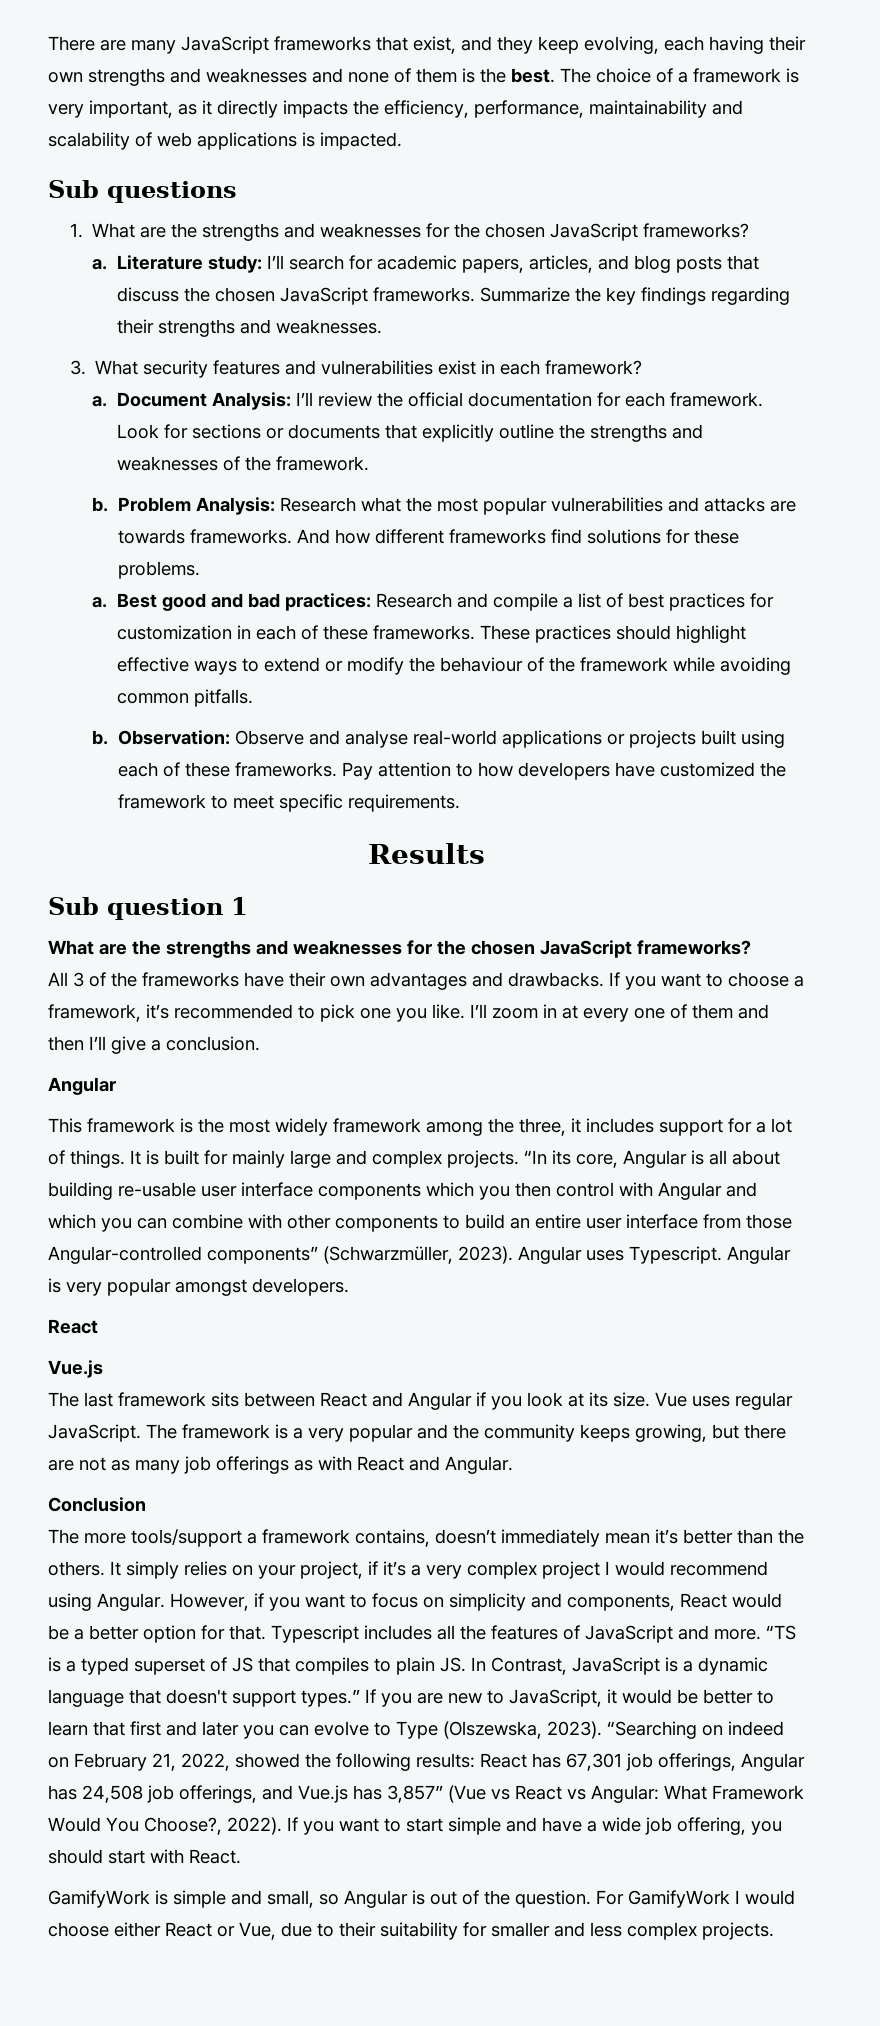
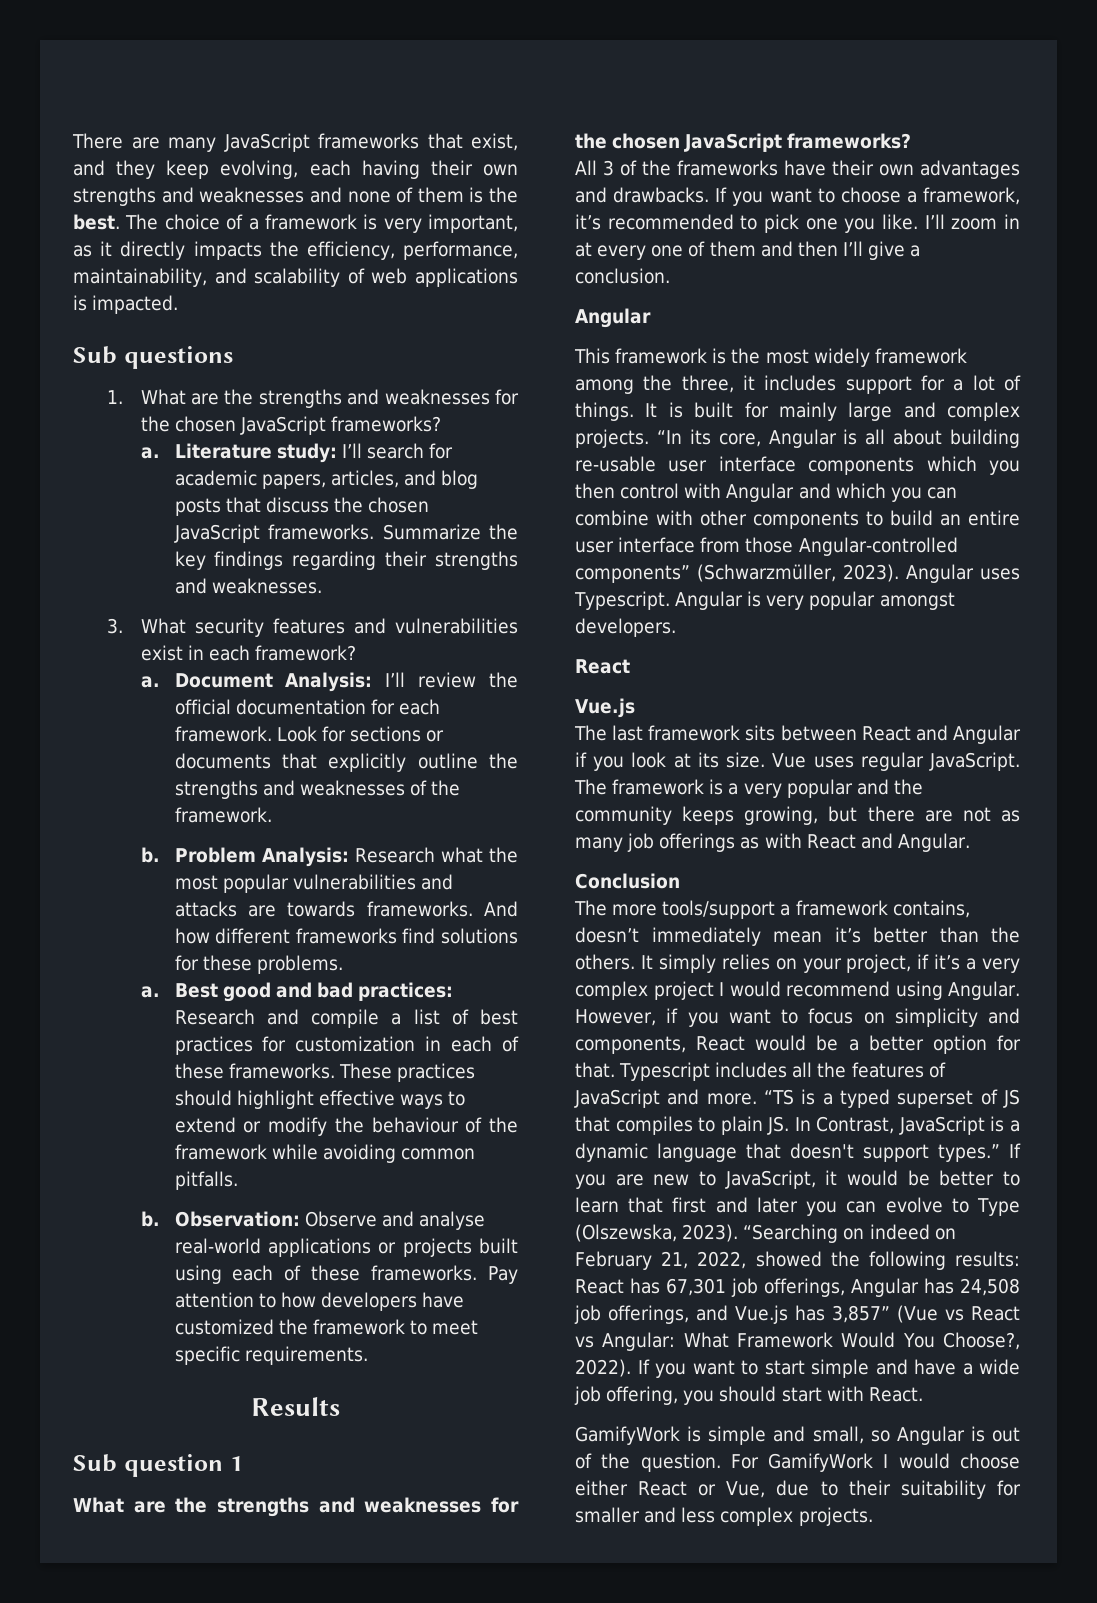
- The choice of a framework is very important, as it directly impacts the efficiency, performance, maintainability and scalability of web applications is impacted.
+ The choice of a framework is very important, as it directly impacts the efficiency, performance, maintainability, and scalability of web applications is impacted.

